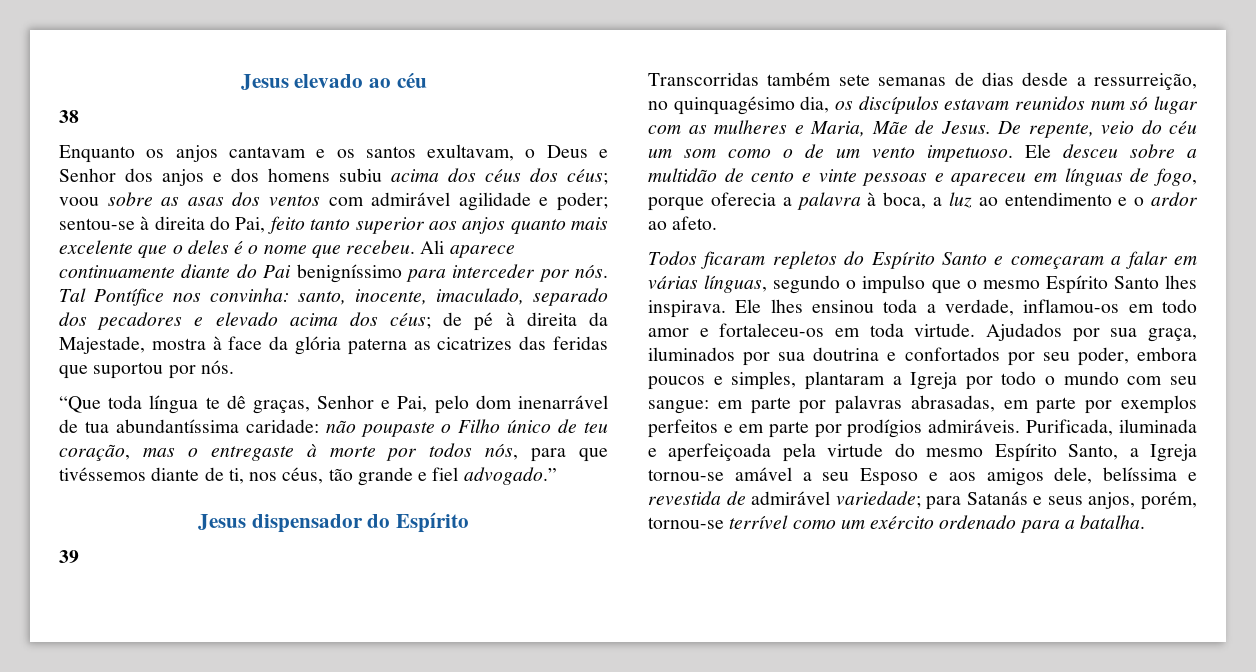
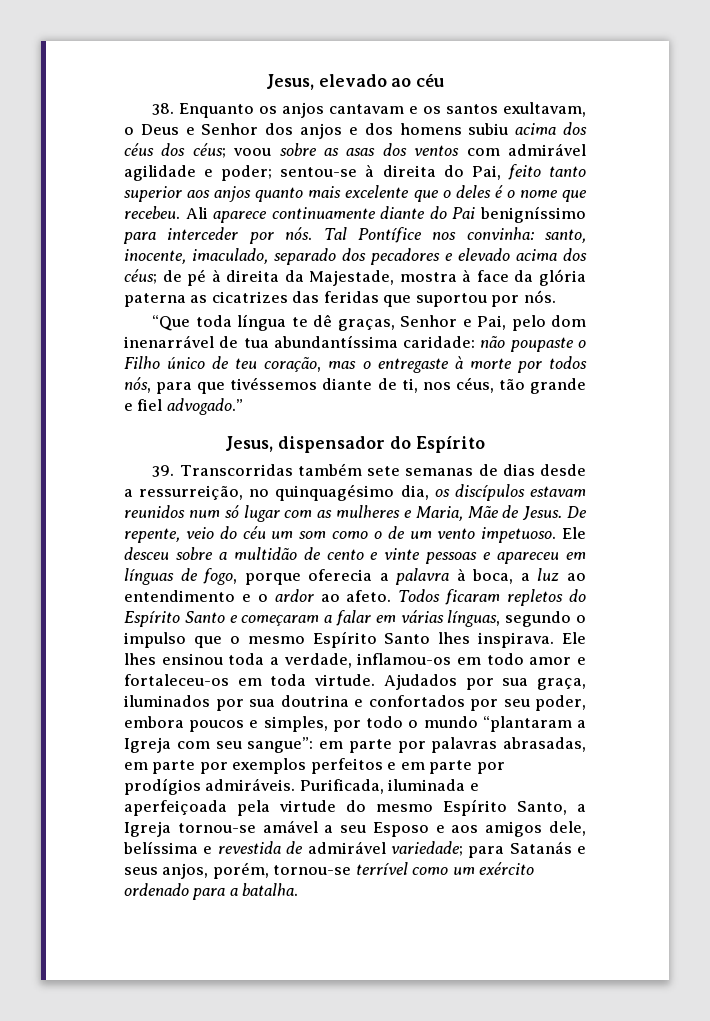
- Jesus elevado ao céu
+ Jesus, elevado ao céu
- 38
- Enquanto os anjos cantavam e os santos exultavam, o Deus e Senhor dos anjos e dos homens subiu acima dos céus dos céus; voou sobre as asas dos ventos com admirável agilidade e poder; sentou-se à direita do Pai, feito tanto superior aos anjos quanto mais excelente que o deles é o nome que recebeu.
+ 38. Enquanto os anjos cantavam e os santos exultavam, o Deus e Senhor dos anjos e dos homens subiu acima dos céus dos céus; voou sobre as asas dos ventos com admirável agilidade e poder; sentou-se à direita do Pai, feito tanto superior aos anjos quanto mais excelente que o deles é o nome que recebeu.
- Jesus dispensador do Espírito
+ Jesus, dispensador do Espírito
- 39
- Transcorridas também sete semanas de dias desde a ressurreição, no quinquagésimo dia, os discípulos estavam reunidos num só lugar com as mulheres e Maria, Mãe de Jesus.
+ 39. Transcorridas também sete semanas de dias desde a ressurreição, no quinquagésimo dia, os discípulos estavam reunidos num só lugar com as mulheres e Maria, Mãe de Jesus.
- Ele desceu sobre a multidão de cento e vinte pessoas e apareceu em línguas de fogo, porque oferecia a palavra à boca, a luz ao entendimento e o ardor ao afeto.
- Todos ficaram repletos do Espírito Santo e começaram a falar em várias línguas, segundo o impulso que o mesmo Espírito Santo lhes inspirava.
+ Ele desceu sobre a multidão de cento e vinte pessoas e apareceu em línguas de fogo, porque oferecia a palavra à boca, a luz ao entendimento e o ardor ao afeto. Todos ficaram repletos do Espírito Santo e começaram a falar em várias línguas, segundo o impulso que o mesmo Espírito Santo lhes inspirava.
- Ajudados por sua graça, iluminados por sua doutrina e confortados por seu poder, embora poucos e simples, plantaram a Igreja por todo o mundo com seu sangue: em parte por palavras abrasadas, em parte por exemplos perfeitos e em parte por prodígios admiráveis.
+ Ajudados por sua graça, iluminados por sua doutrina e confortados por seu poder, embora poucos e simples, por todo o mundo “plantaram a Igreja com seu sangue”: em parte por palavras abrasadas, em parte por exemplos perfeitos e em parte por prodígios admiráveis.

